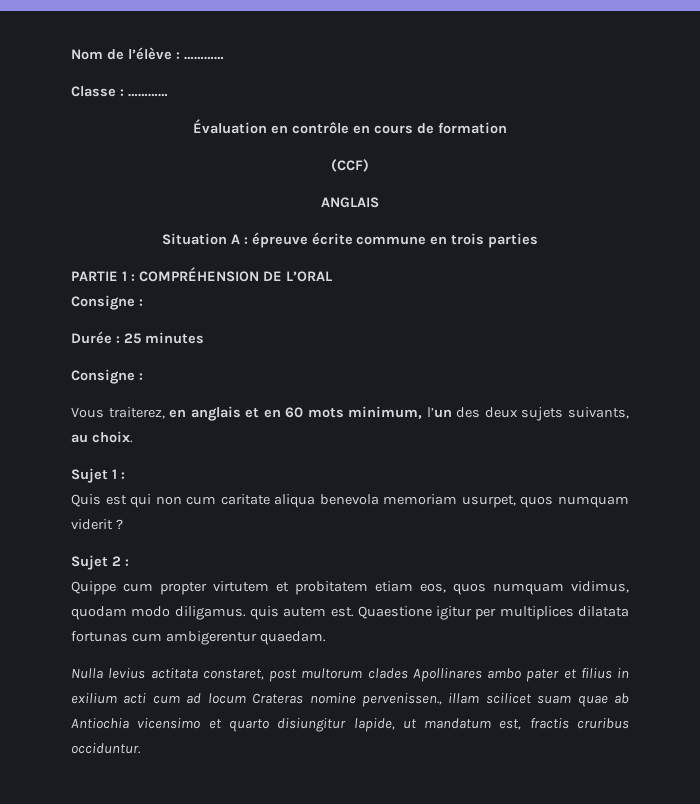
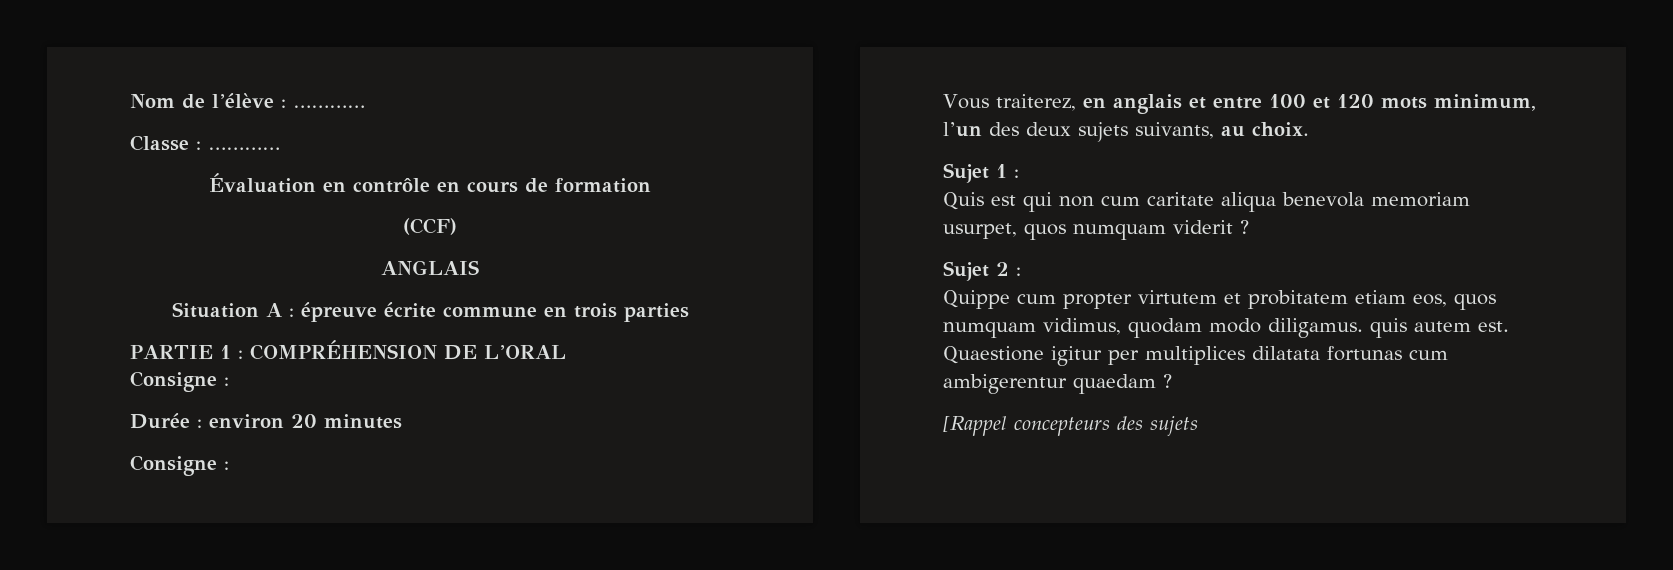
- Durée : 25 minutes
+ Durée : environ 20 minutes
- Vous traiterez, en anglais et en 60 mots minimum, l’un des deux sujets suivants, au choix.
+ Vous traiterez, en anglais et entre 100 et 120 mots minimum, l’un des deux sujets suivants, au choix.
- Quaestione igitur per multiplices dilatata fortunas cum ambigerentur quaedam.
- Nulla levius actitata constaret, post multorum clades Apollinares ambo pater et filius in exilium acti cum ad locum Crateras nomine pervenissen., illam scilicet suam quae ab Antiochia vicensimo et quarto disiungitur lapide, ut mandatum est, fractis cruribus occiduntur.
+ Quaestione igitur per multiplices dilatata fortunas cum ambigerentur quaedam ?
+ [Rappel concepteurs des sujets

